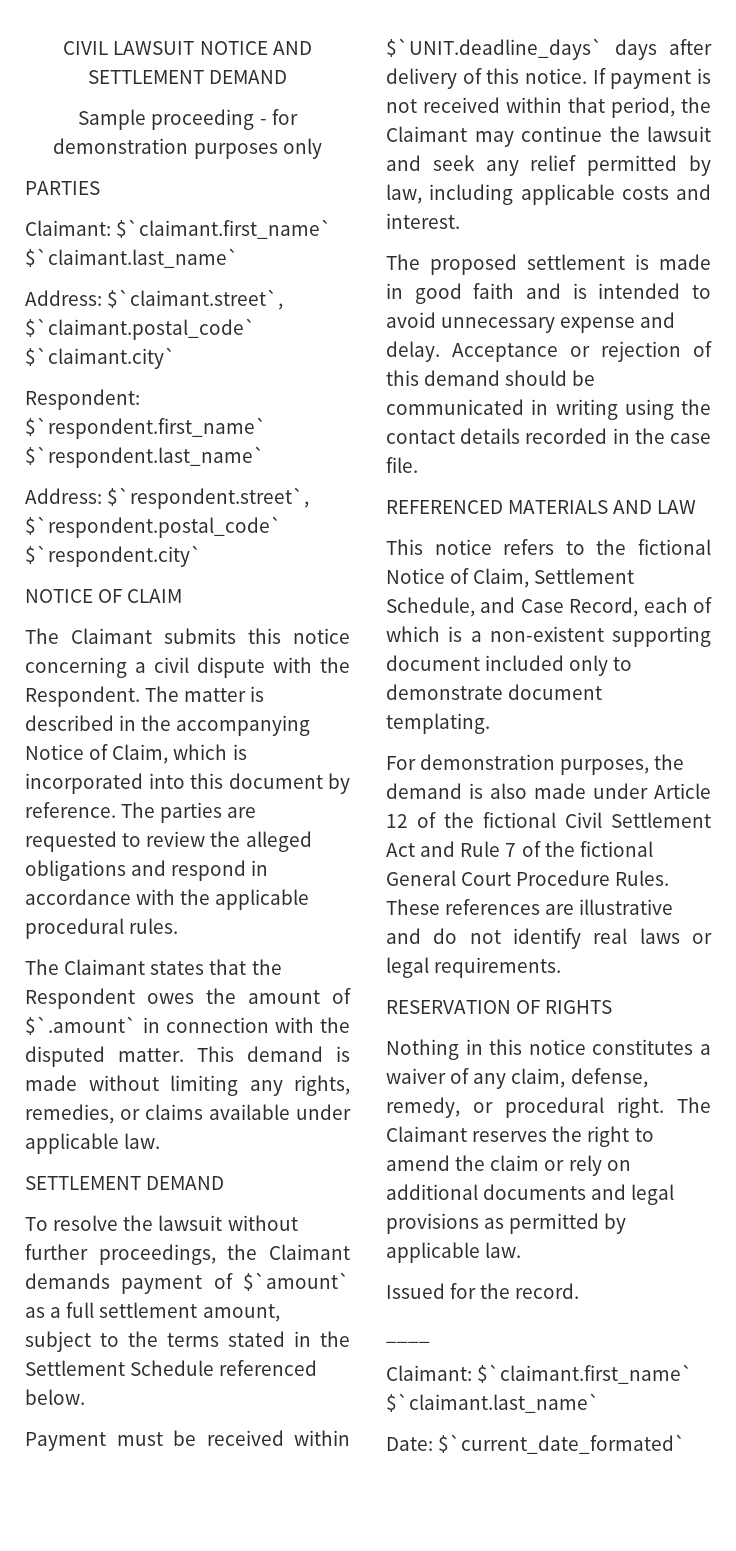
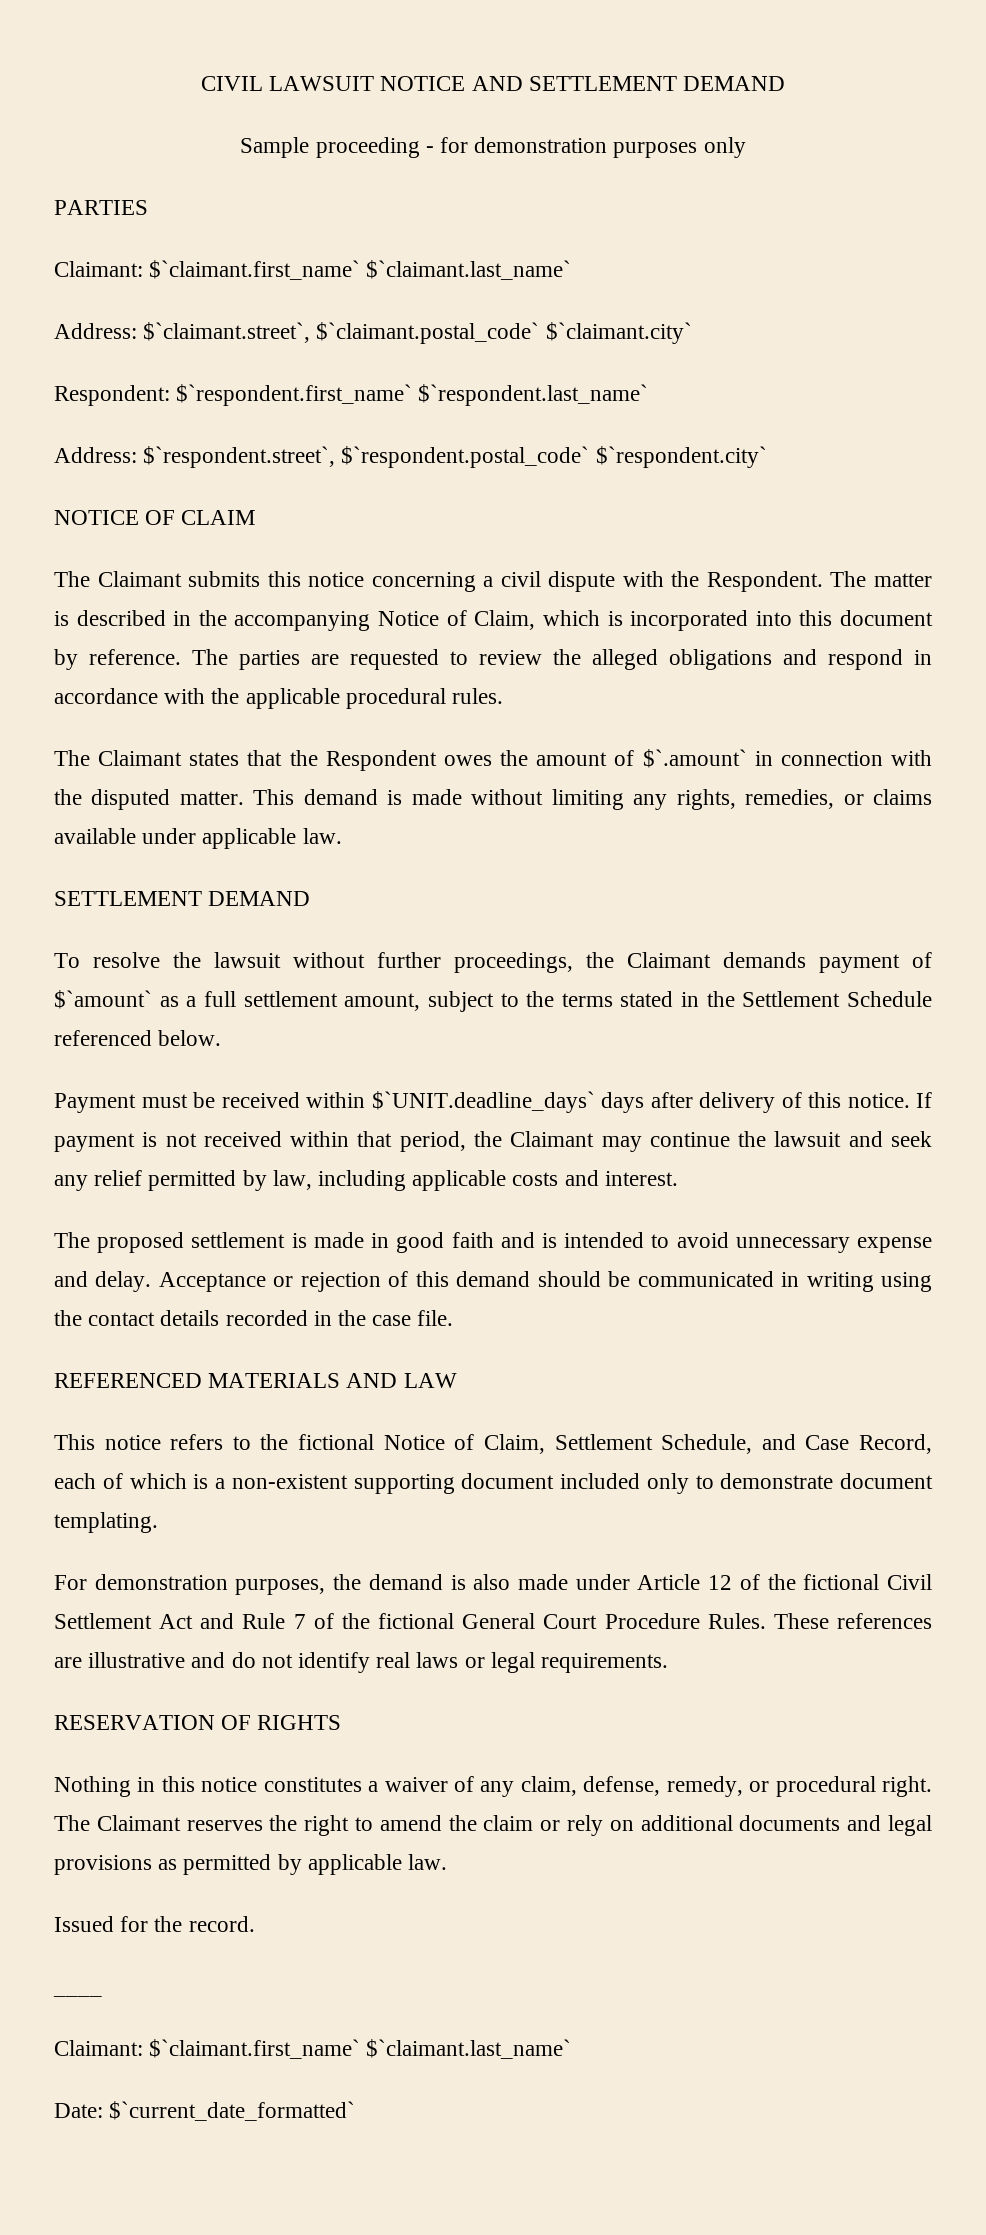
- Date: $`current_date_formated`
+ Date: $`current_date_formatted`

